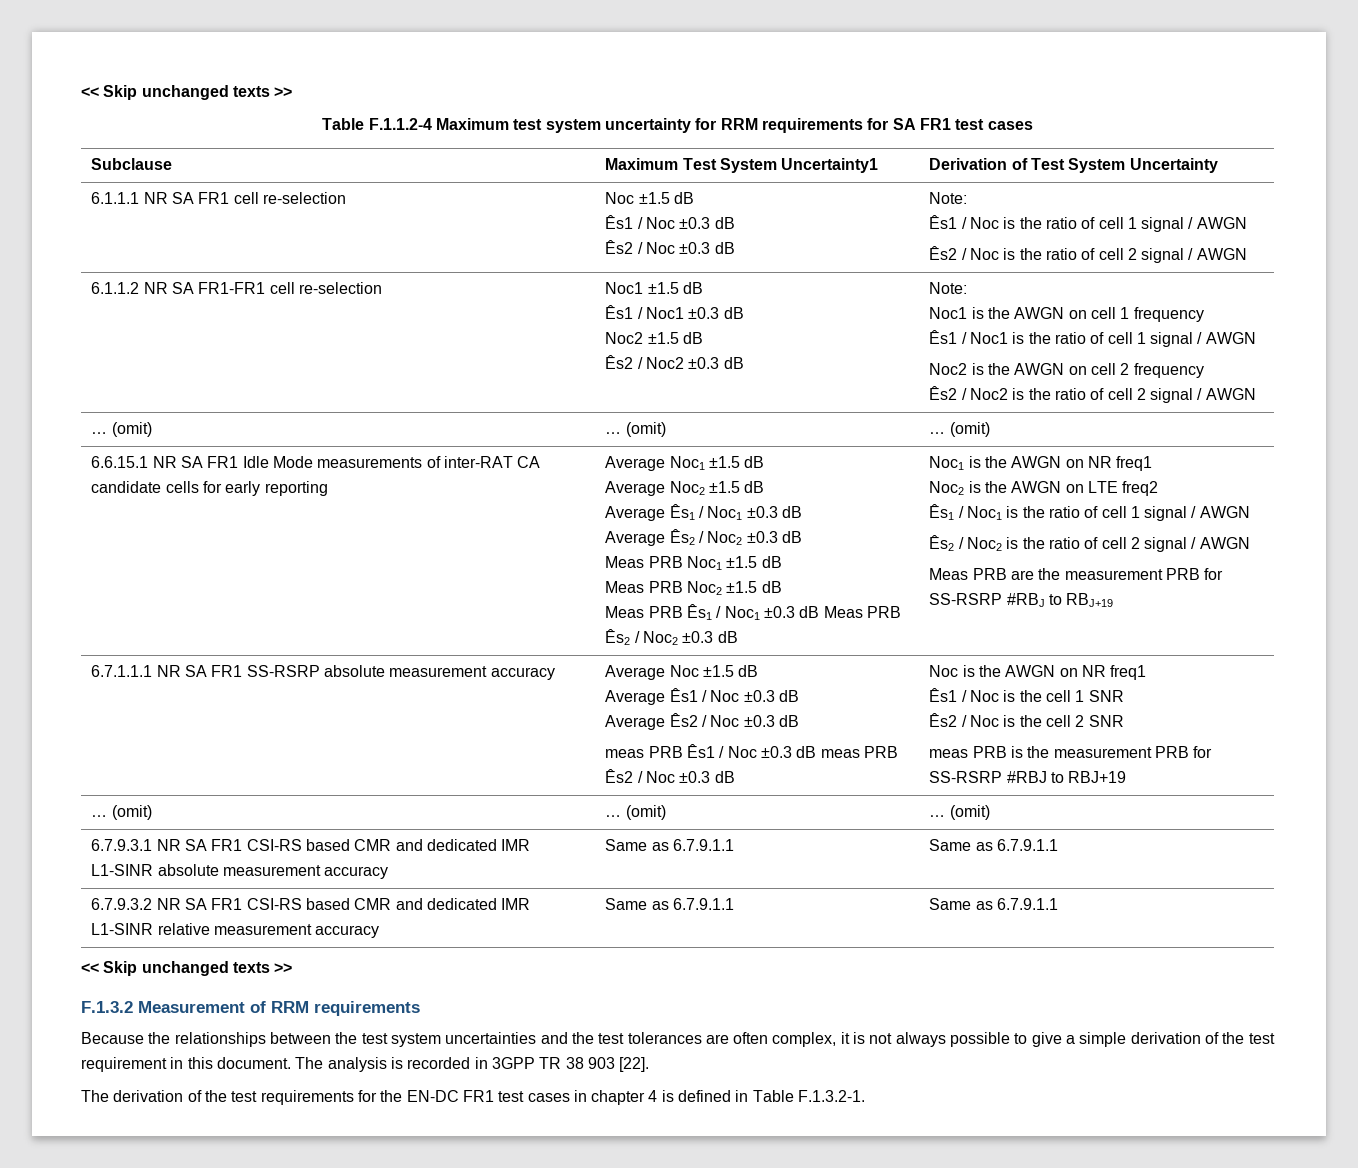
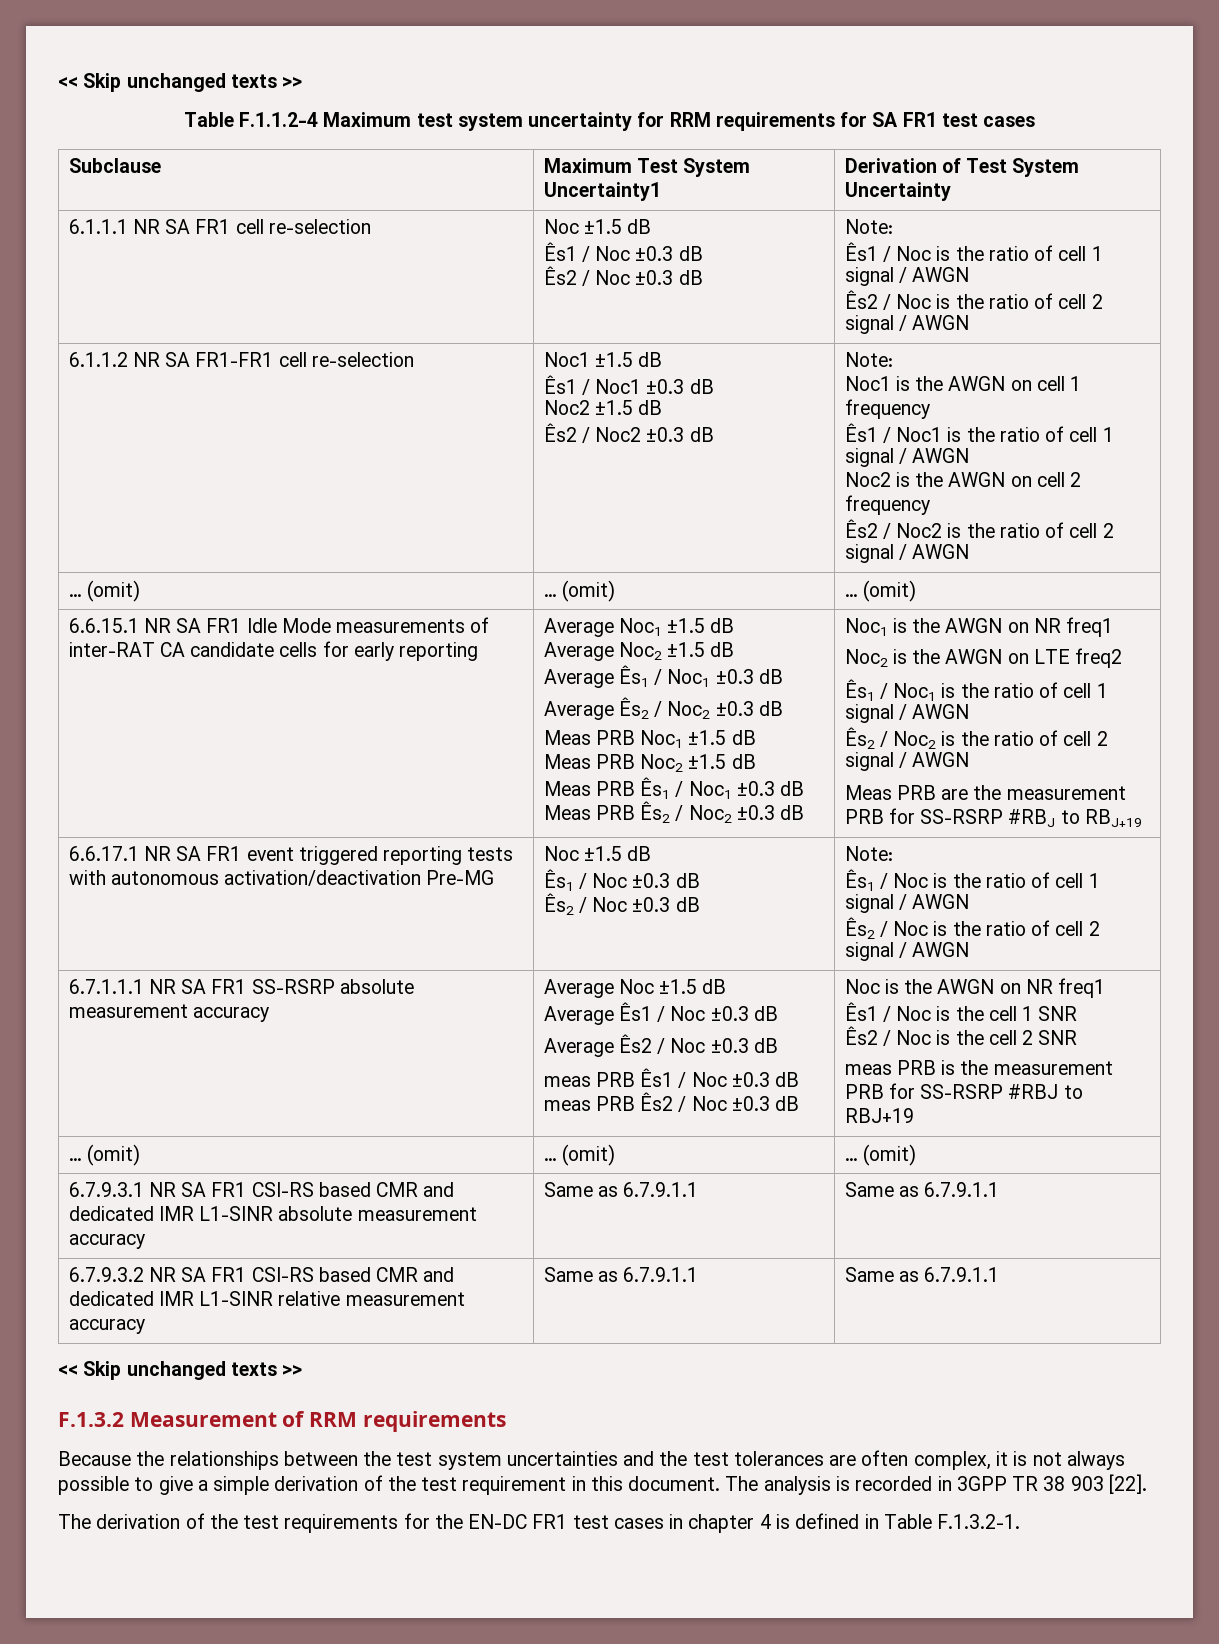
+ 6.6.17.1 NR SA FR1 event triggered reporting tests with autonomous activation/deactivation Pre-MG | Noc ±1.5 dB
+ Ês1 / Noc ±0.3 dB
+ Ês2 / Noc ±0.3 dB | Note:
+ Ês1 / Noc is the ratio of cell 1 signal / AWGN
+ Ês2 / Noc is the ratio of cell 2 signal / AWGN

